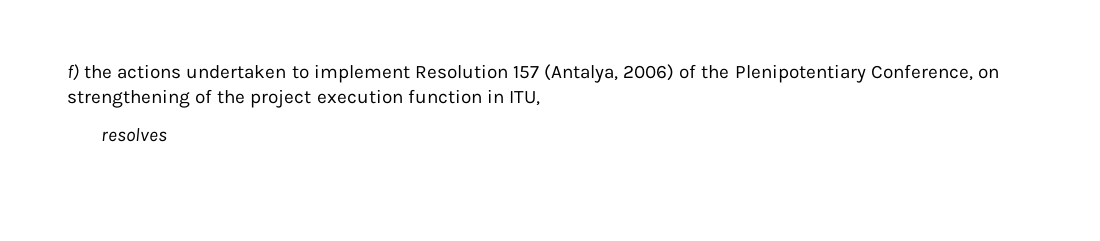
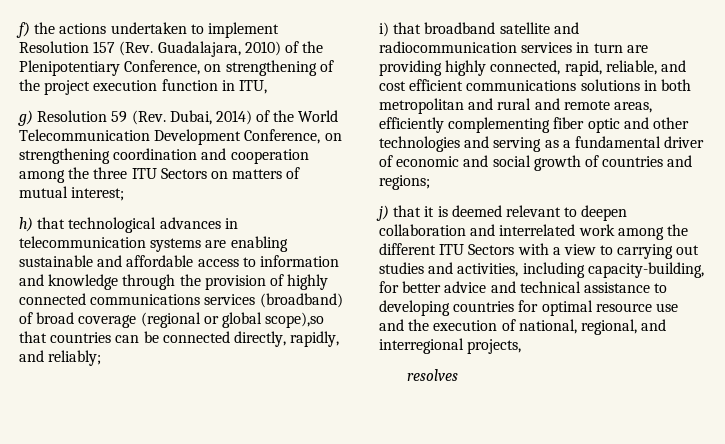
- f) the actions undertaken to implement Resolution 157 (Antalya, 2006) of the Plenipotentiary Conference, on strengthening of the project execution function in ITU,
+ f) the actions undertaken to implement Resolution 157 (Rev. Guadalajara, 2010) of the Plenipotentiary Conference, on strengthening of the project execution function in ITU,
+ g) Resolution 59 (Rev. Dubai, 2014) of the World Telecommunication Development Conference, on strengthening coordination and cooperation among the three ITU Sectors on matters of mutual interest;
+ h) that technological advances in telecommunication systems are enabling sustainable and affordable access to information and knowledge through the provision of highly connected communications services (broadband) of broad coverage (regional or global scope),so that countries can be connected directly, rapidly, and reliably;
+ i) that broadband satellite and radiocommunication services in turn are providing highly connected, rapid, reliable, and cost efficient communications solutions in both metropolitan and rural and remote areas, efficiently complementing fiber optic and other technologies and serving as a fundamental driver of economic and social growth of countries and regions;
+ j) that it is deemed relevant to deepen collaboration and interrelated work among the different ITU Sectors with a view to carrying out studies and activities, including capacity-building, for better advice and technical assistance to developing countries for optimal resource use and the execution of national, regional, and interregional projects,

